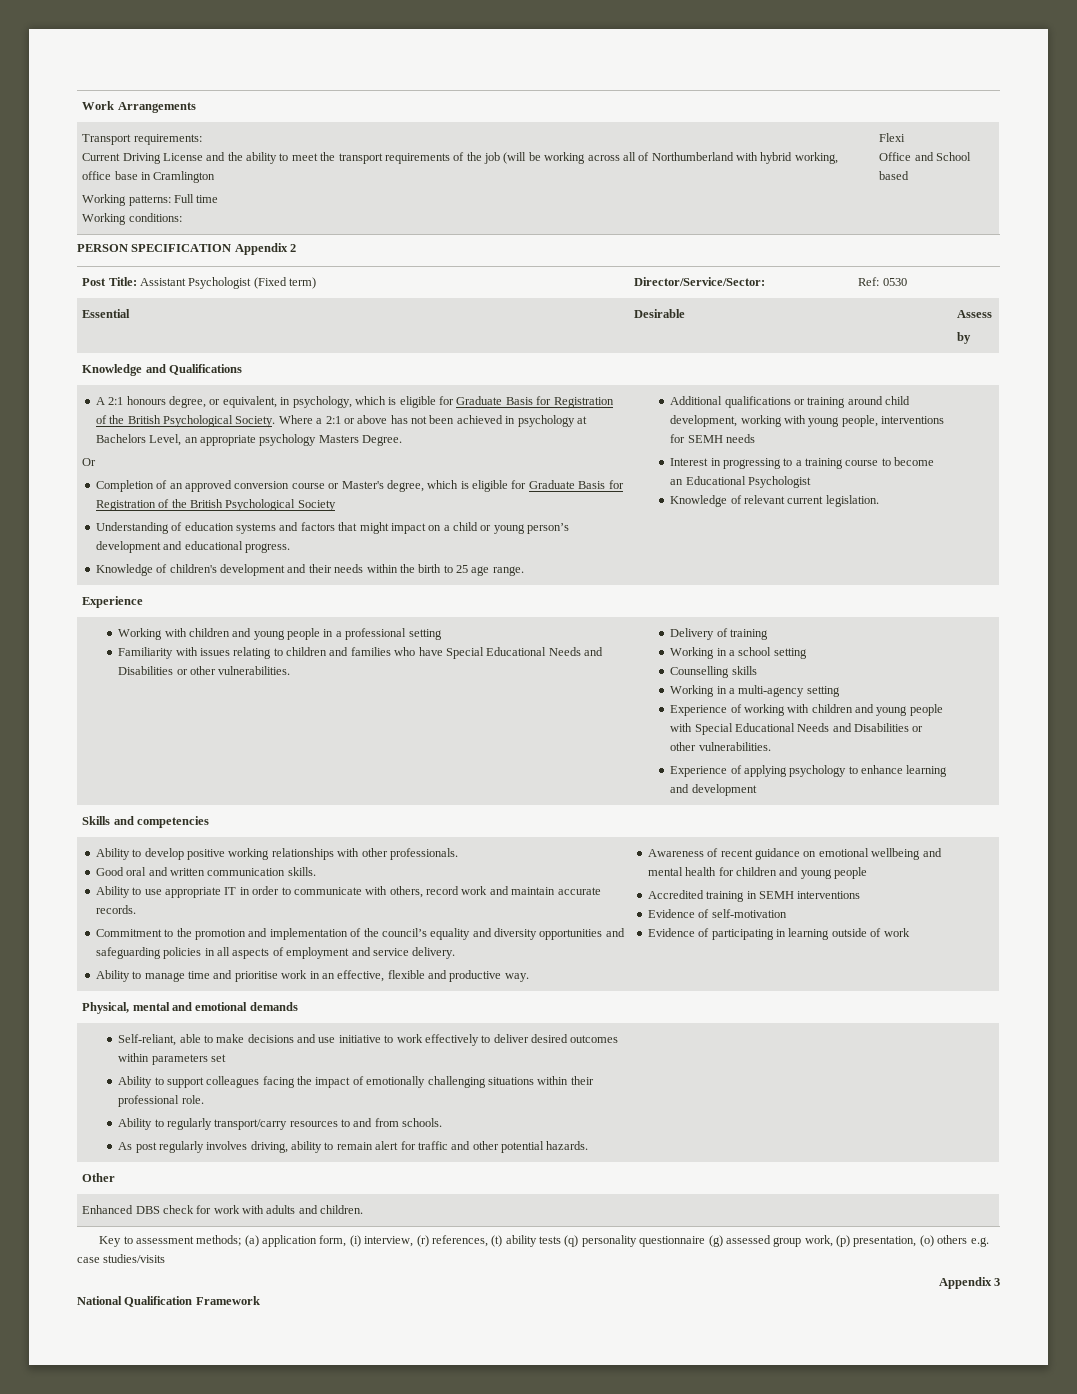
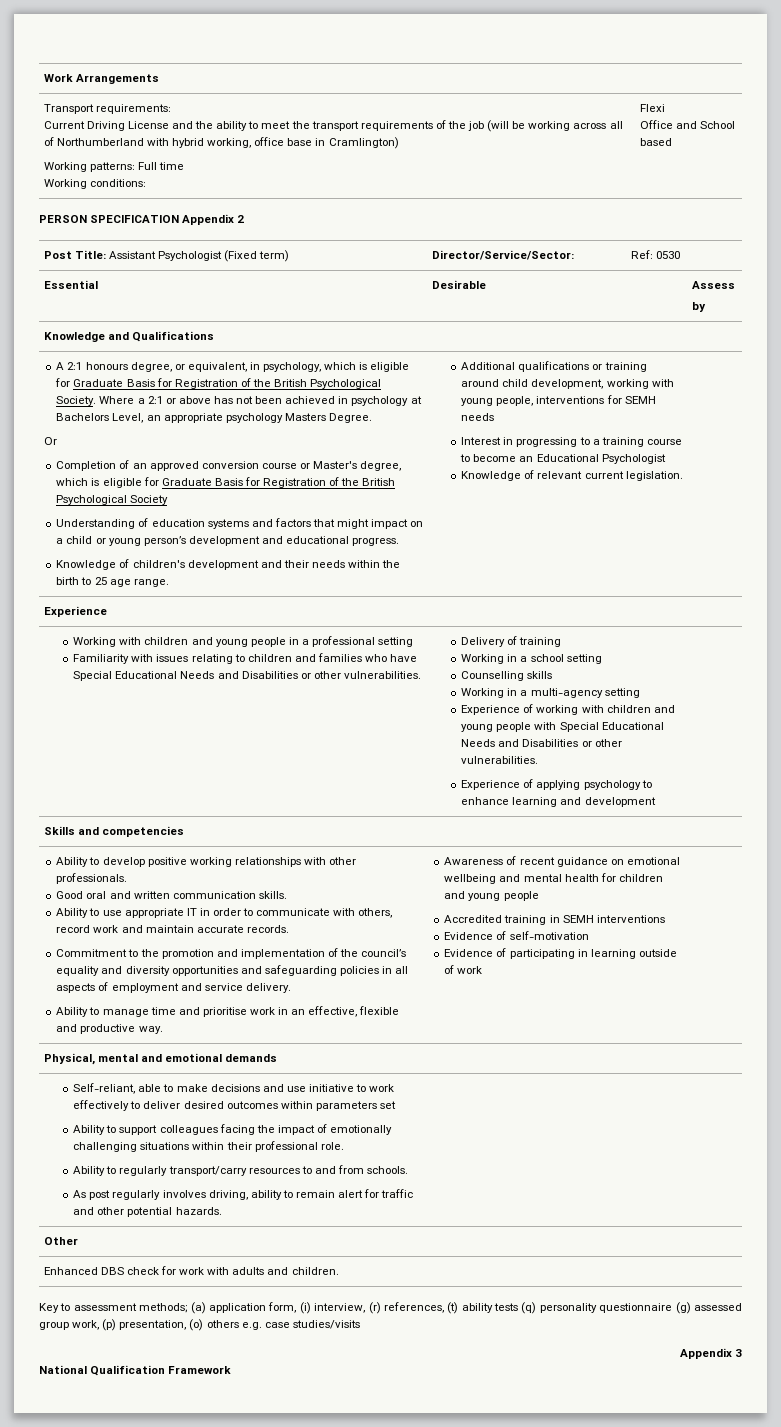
- Current Driving License and the ability to meet the transport requirements of the job (will be working across all of Northumberland with hybrid working, office base in Cramlington
+ Current Driving License and the ability to meet the transport requirements of the job (will be working across all of Northumberland with hybrid working, office base in Cramlington)

